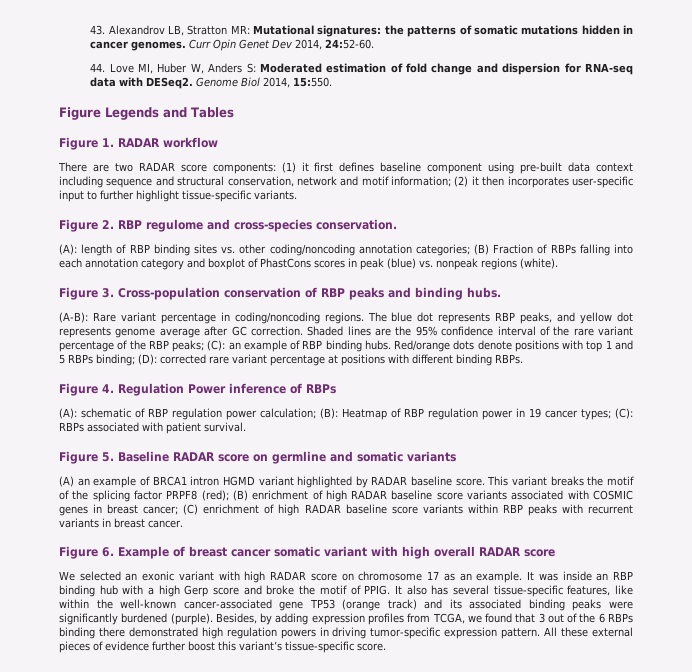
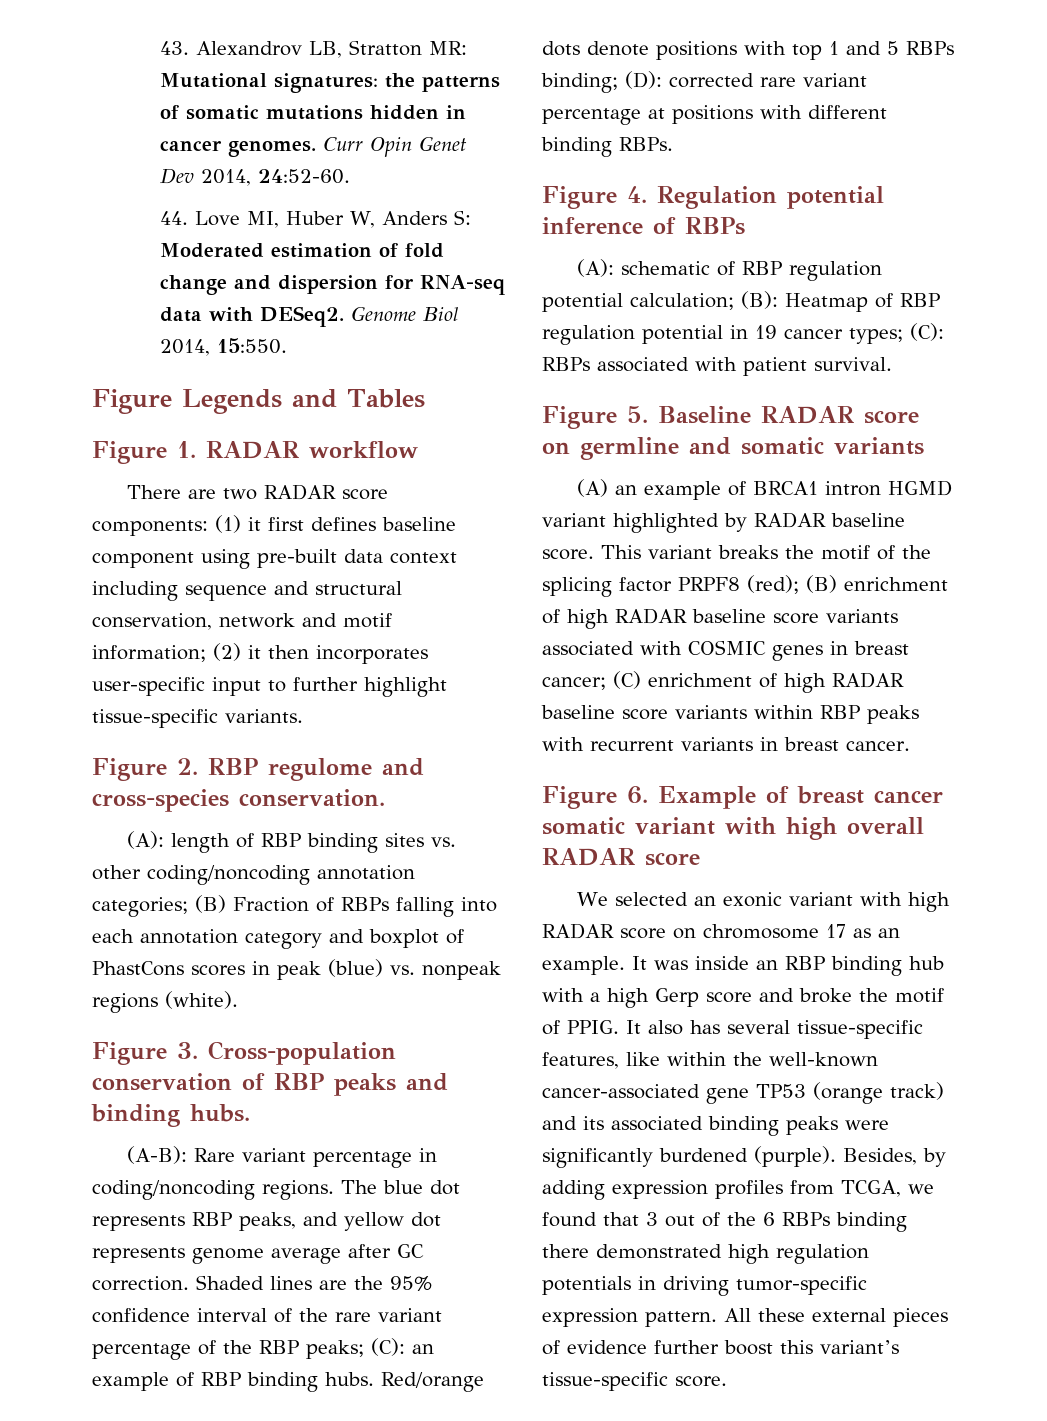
- Figure 4. Regulation Power inference of RBPs
+ Figure 4. Regulation potential inference of RBPs
- (A): schematic of RBP regulation power calculation; (B): Heatmap of RBP regulation power in 19 cancer types; (C): RBPs associated with patient survival.
+ (A): schematic of RBP regulation potential calculation; (B): Heatmap of RBP regulation potential in 19 cancer types; (C): RBPs associated with patient survival.
- Besides, by adding expression profiles from TCGA, we found that 3 out of the 6 RBPs binding there demonstrated high regulation powers in driving tumor-specific expression pattern.
+ Besides, by adding expression profiles from TCGA, we found that 3 out of the 6 RBPs binding there demonstrated high regulation potentials in driving tumor-specific expression pattern.

